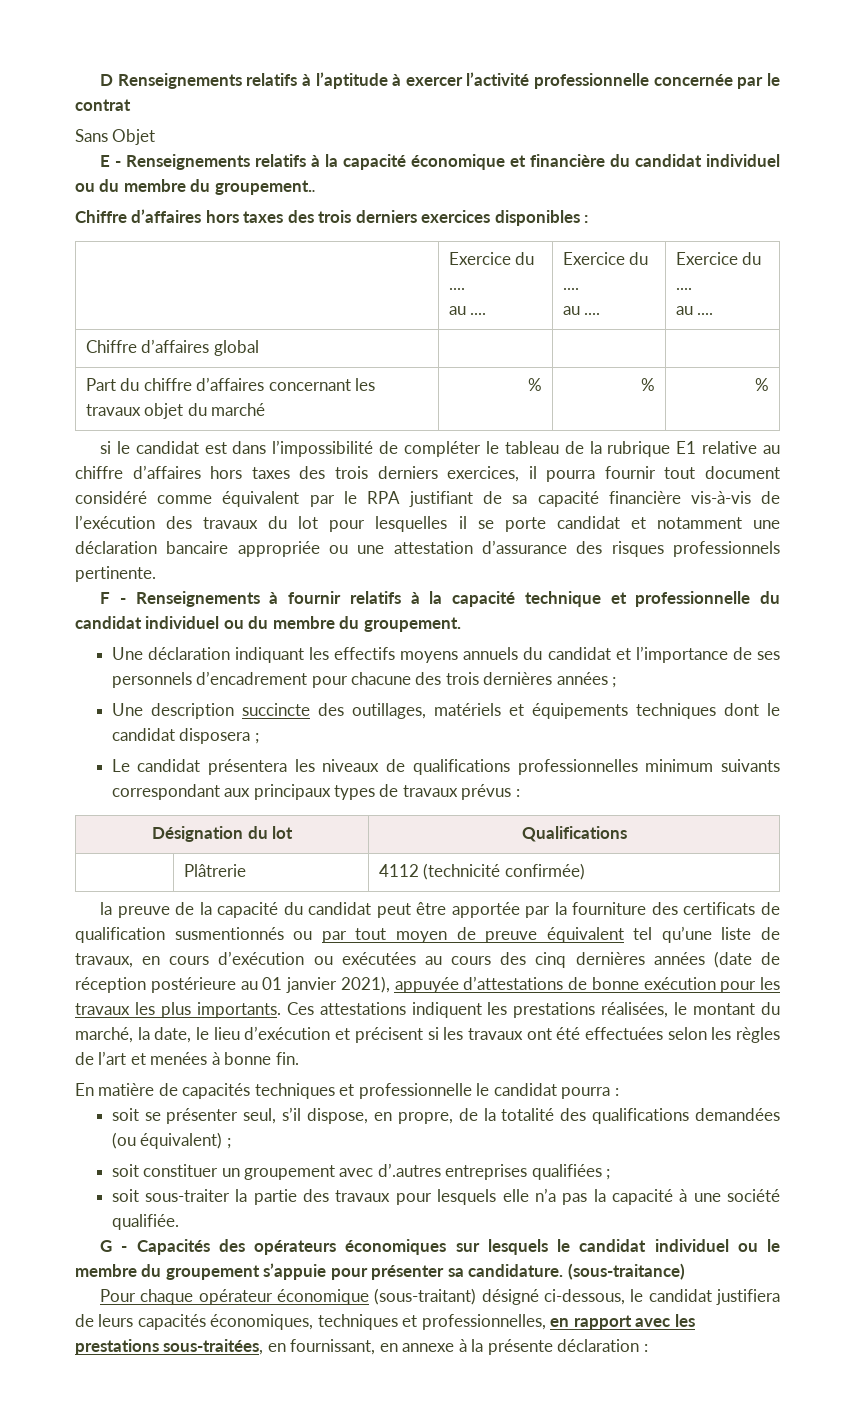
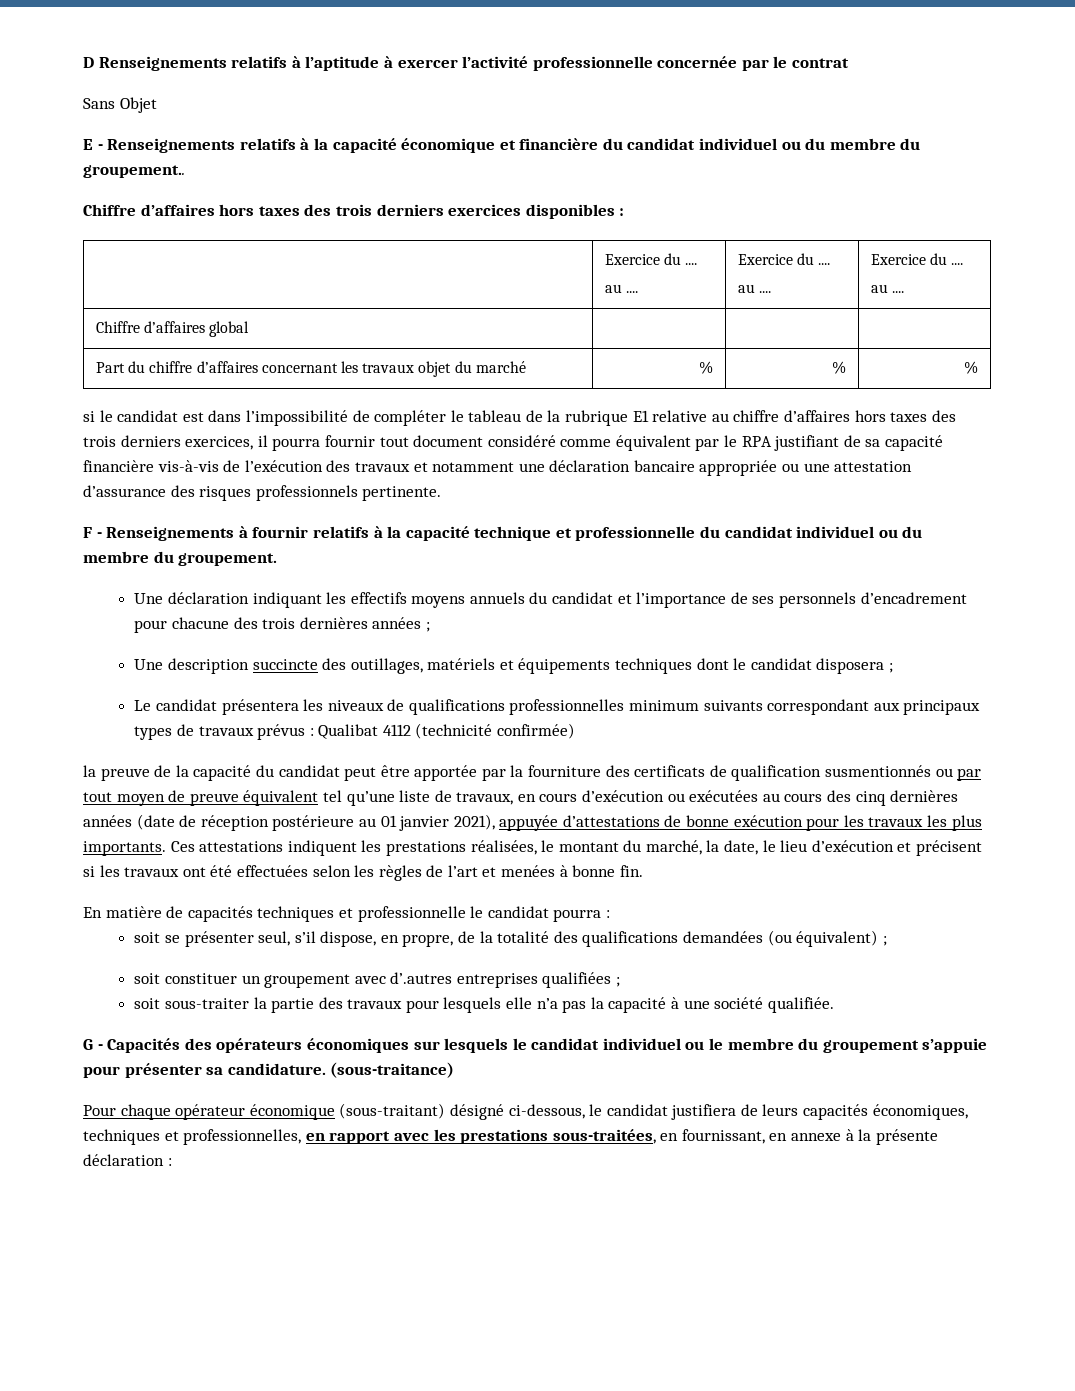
- si le candidat est dans l’impossibilité de compléter le tableau de la rubrique E1 relative au chiffre d’affaires hors taxes des trois derniers exercices, il pourra fournir tout document considéré comme équivalent par le RPA justifiant de sa capacité financière vis-à-vis de l’exécution des travaux du lot pour lesquelles il se porte candidat et notamment une déclaration bancaire appropriée ou une attestation d’assurance des risques professionnels pertinente.
+ si le candidat est dans l’impossibilité de compléter le tableau de la rubrique E1 relative au chiffre d’affaires hors taxes des trois derniers exercices, il pourra fournir tout document considéré comme équivalent par le RPA justifiant de sa capacité financière vis-à-vis de l’exécution des travaux et notamment une déclaration bancaire appropriée ou une attestation d’assurance des risques professionnels pertinente.
- Le candidat présentera les niveaux de qualifications professionnelles minimum suivants correspondant aux principaux types de travaux prévus :
- Désignation du lot | Qualifications
- | Plâtrerie | 4112 (technicité confirmée)
+ Le candidat présentera les niveaux de qualifications professionnelles minimum suivants correspondant aux principaux types de travaux prévus : Qualibat 4112 (technicité confirmée)

